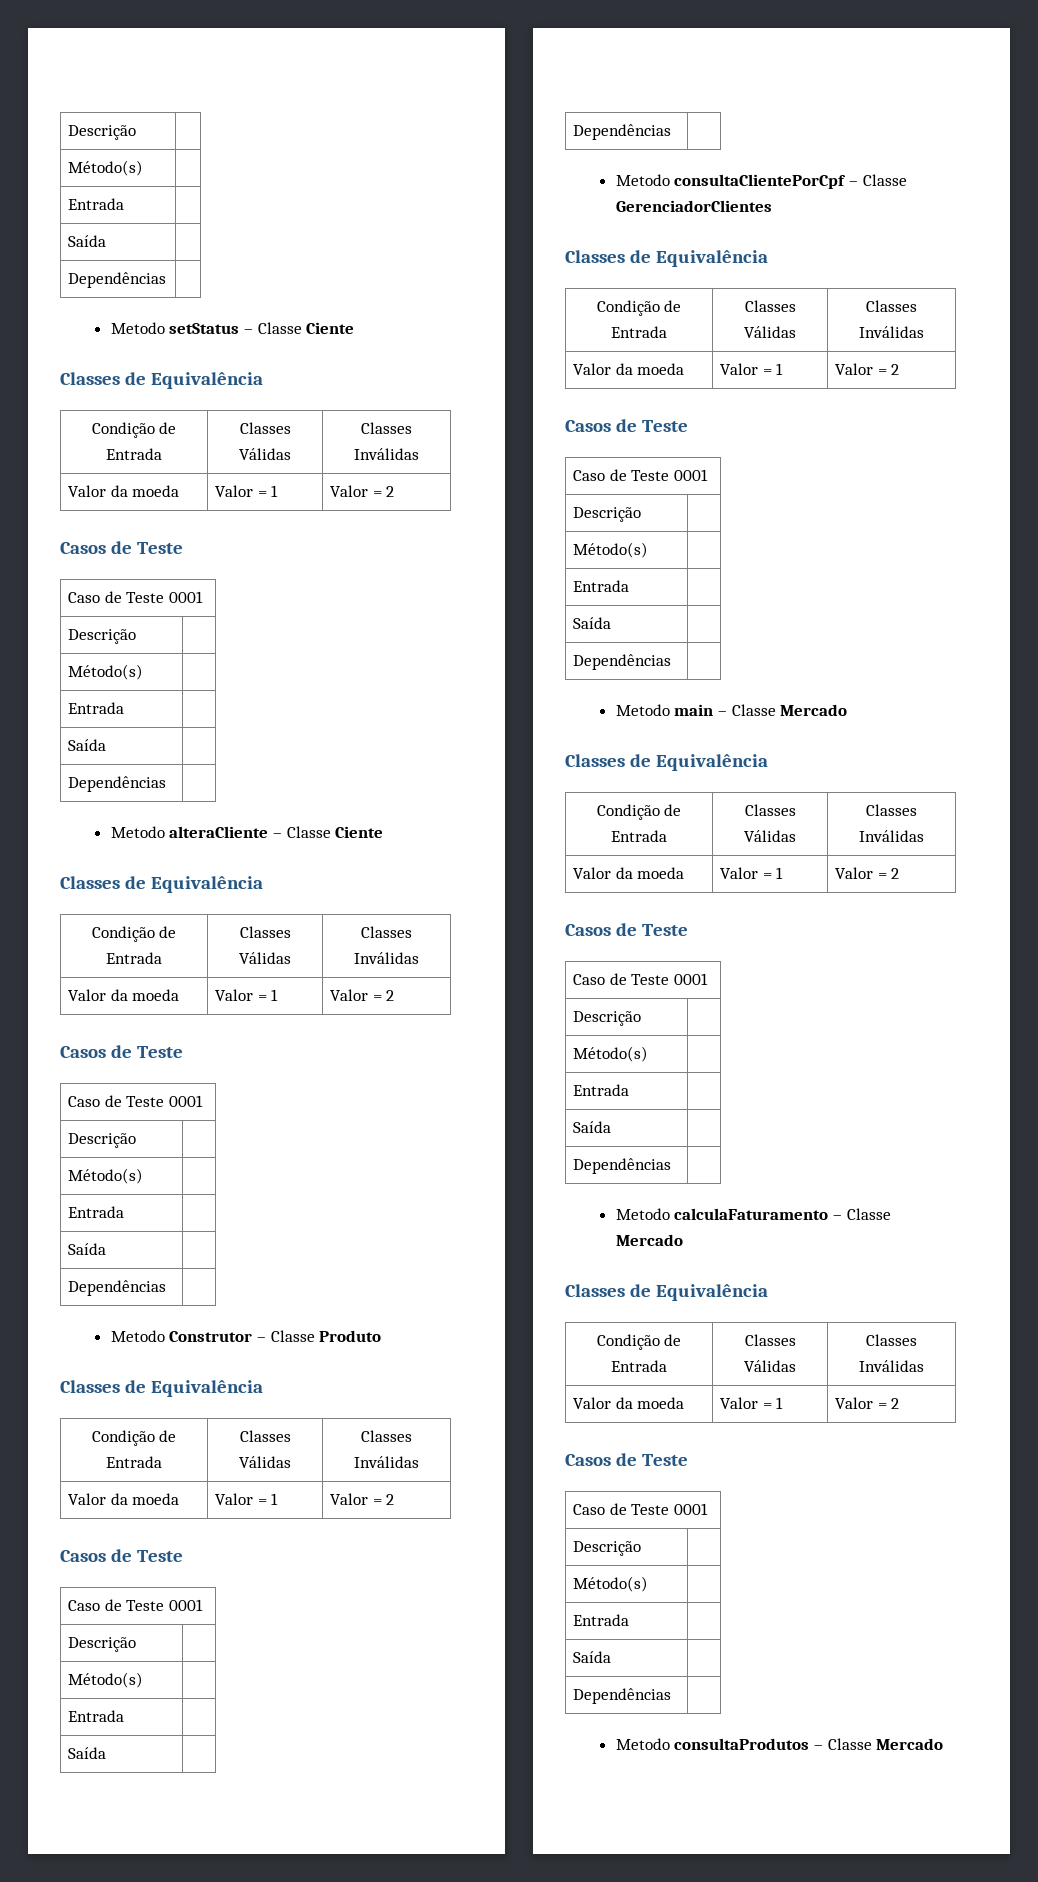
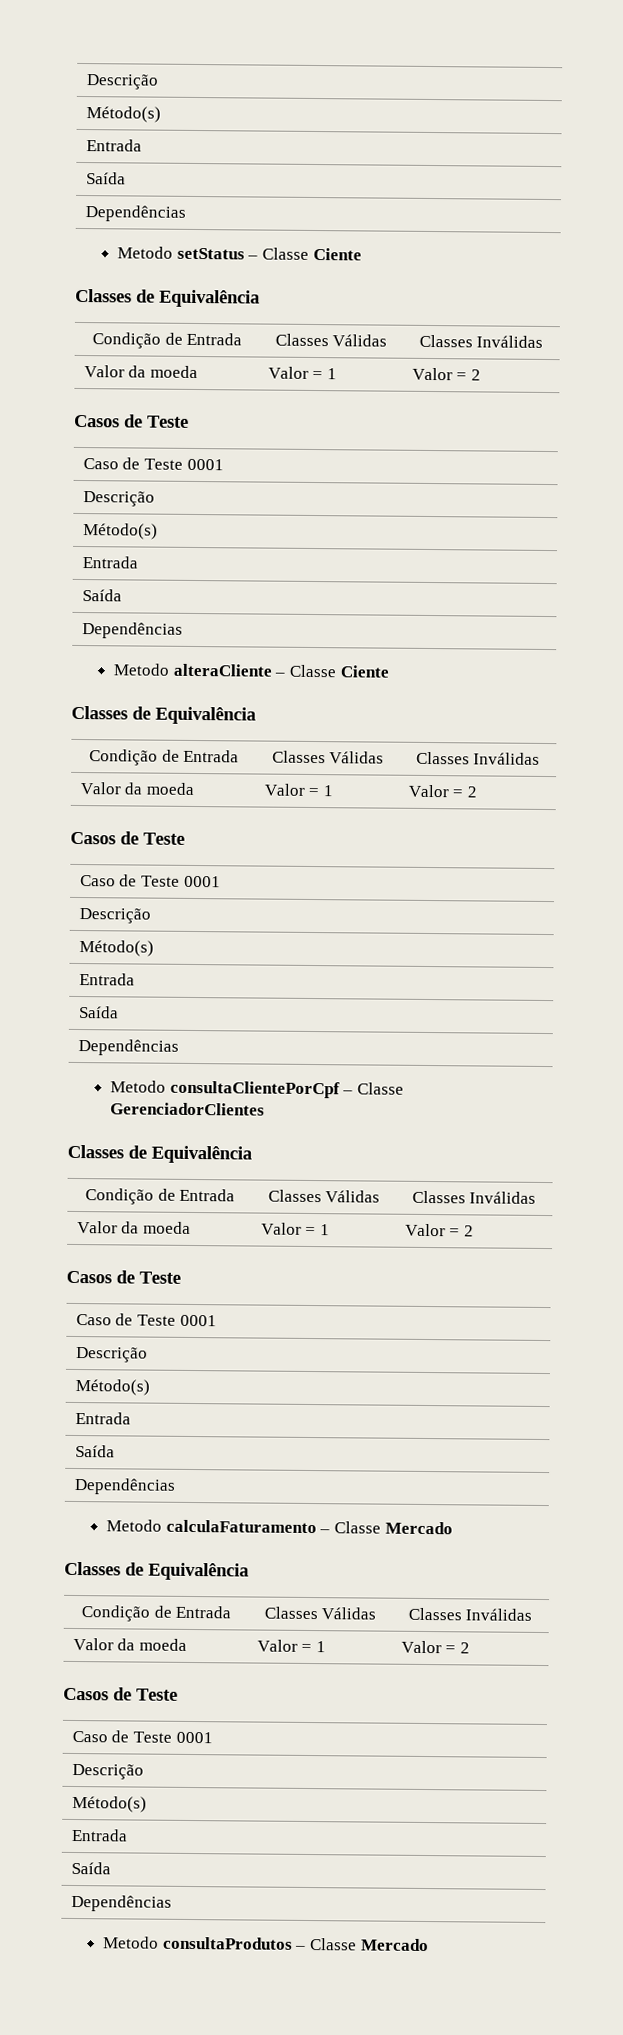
- Metodo Construtor – Classe Produto
- Classes de Equivalência
- Condição de Entrada | Classes Válidas | Classes Inválidas
- Valor da moeda | Valor = 1 | Valor = 2
- Casos de Teste
- Caso de Teste 0001
- Descrição |
- Método(s) |
- Entrada |
- Saída |
- Dependências |
- Metodo main – Classe Mercado
- Classes de Equivalência
- Condição de Entrada | Classes Válidas | Classes Inválidas
- Valor da moeda | Valor = 1 | Valor = 2
- Casos de Teste
- Caso de Teste 0001
- Descrição |
- Método(s) |
- Entrada |
- Saída |
- Dependências |

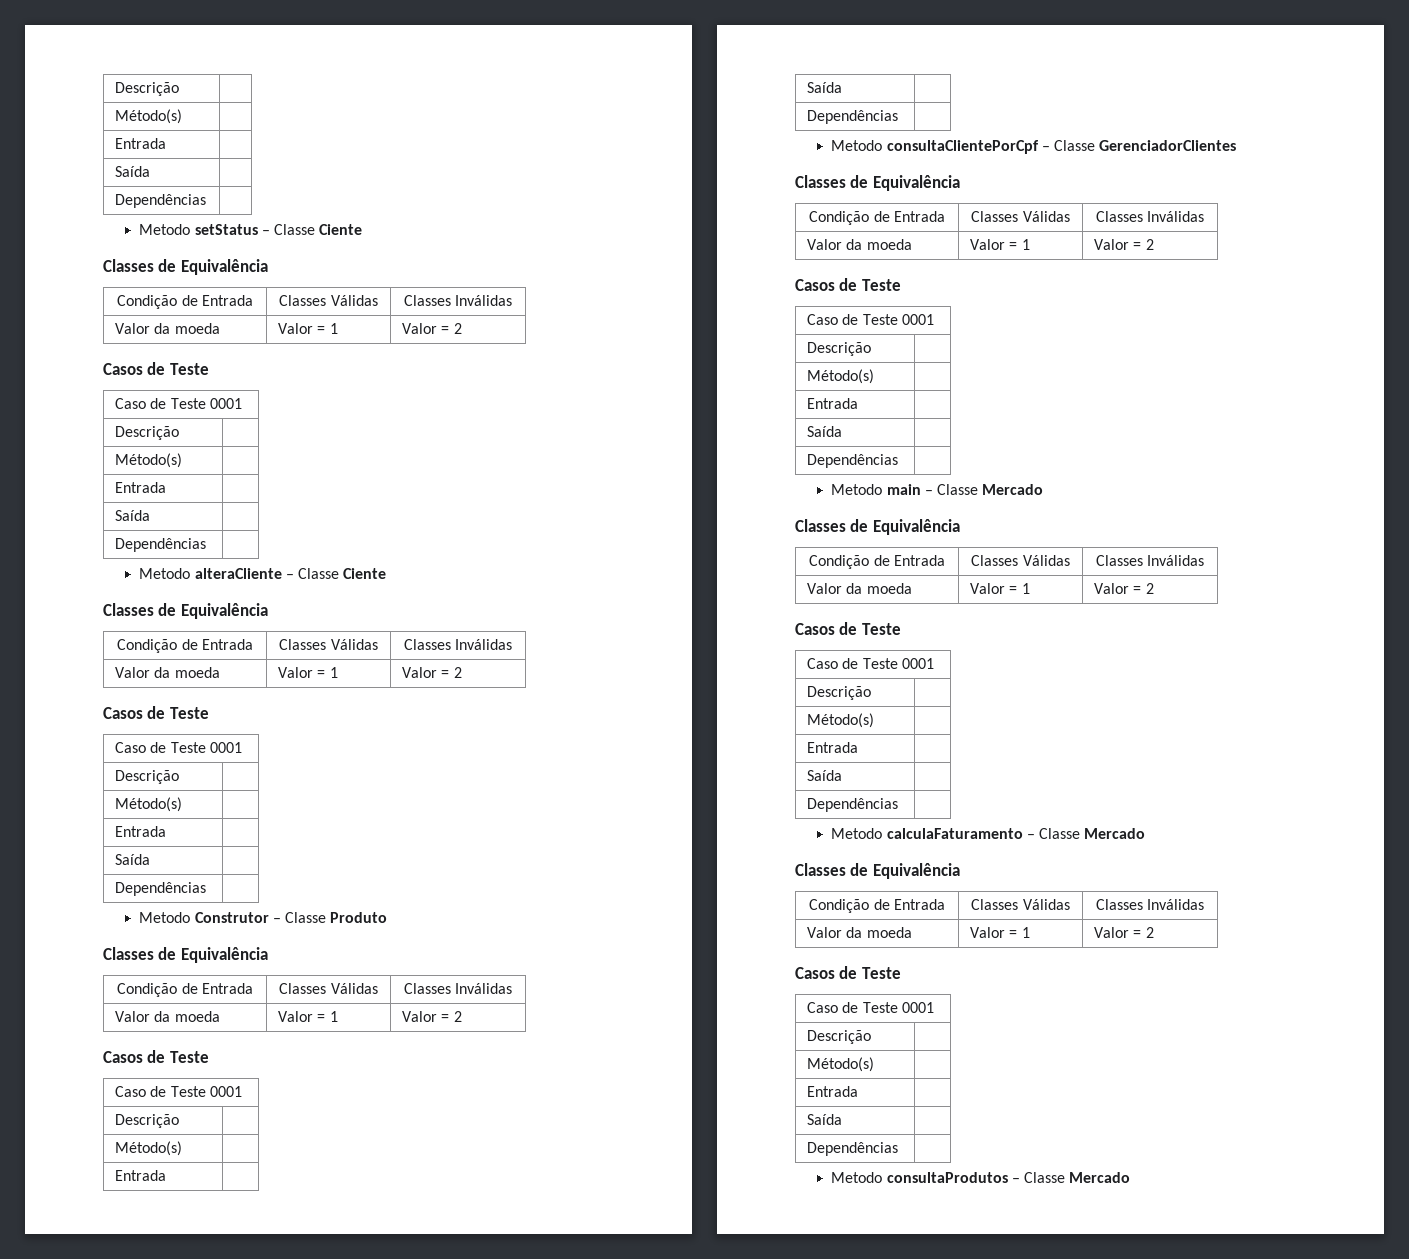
+ Metodo Construtor – Classe Produto
+ Classes de Equivalência
+ Condição de Entrada | Classes Válidas | Classes Inválidas
+ Valor da moeda | Valor = 1 | Valor = 2
+ Casos de Teste
+ Caso de Teste 0001
+ Descrição |
+ Método(s) |
+ Entrada |
+ Saída |
+ Dependências |
+ Metodo main – Classe Mercado
+ Classes de Equivalência
+ Condição de Entrada | Classes Válidas | Classes Inválidas
+ Valor da moeda | Valor = 1 | Valor = 2
+ Casos de Teste
+ Caso de Teste 0001
+ Descrição |
+ Método(s) |
+ Entrada |
+ Saída |
+ Dependências |

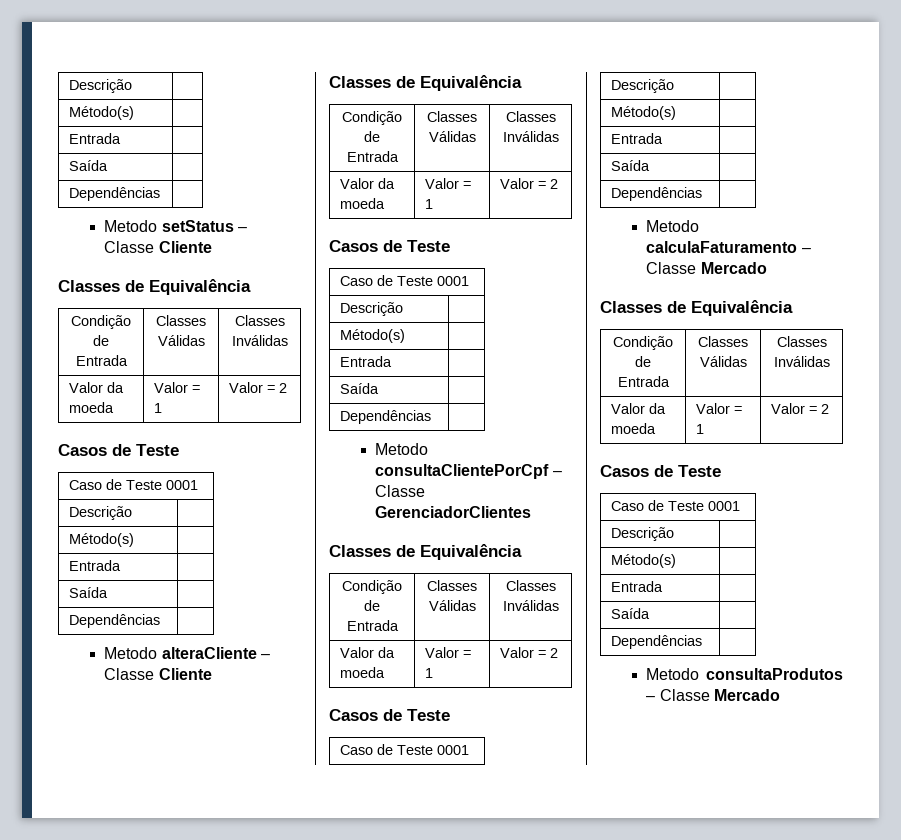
- Metodo setStatus – Classe Ciente
+ Metodo setStatus – Classe Cliente
- Metodo alteraCliente – Classe Ciente
- Classes de Equivalência
- Condição de Entrada | Classes Válidas | Classes Inválidas
- Valor da moeda | Valor = 1 | Valor = 2
- Casos de Teste
- Caso de Teste 0001
- Descrição |
- Método(s) |
- Entrada |
- Saída |
- Dependências |
- Metodo Construtor – Classe Produto
+ Metodo alteraCliente – Classe Cliente
- Metodo main – Classe Mercado
- Classes de Equivalência
- Condição de Entrada | Classes Válidas | Classes Inválidas
- Valor da moeda | Valor = 1 | Valor = 2
- Casos de Teste
- Caso de Teste 0001
- Descrição |
- Método(s) |
- Entrada |
- Saída |
- Dependências |

